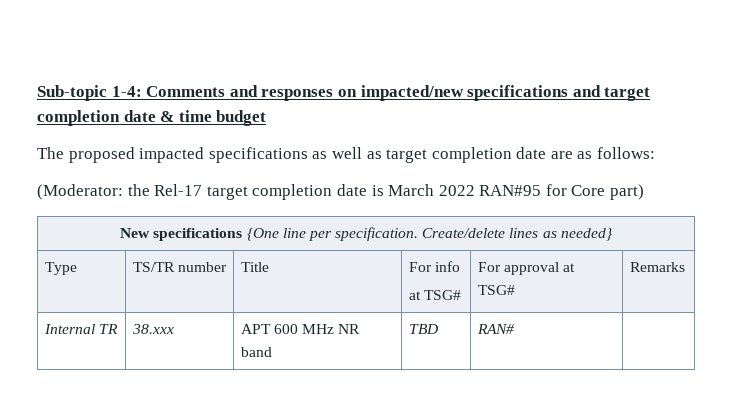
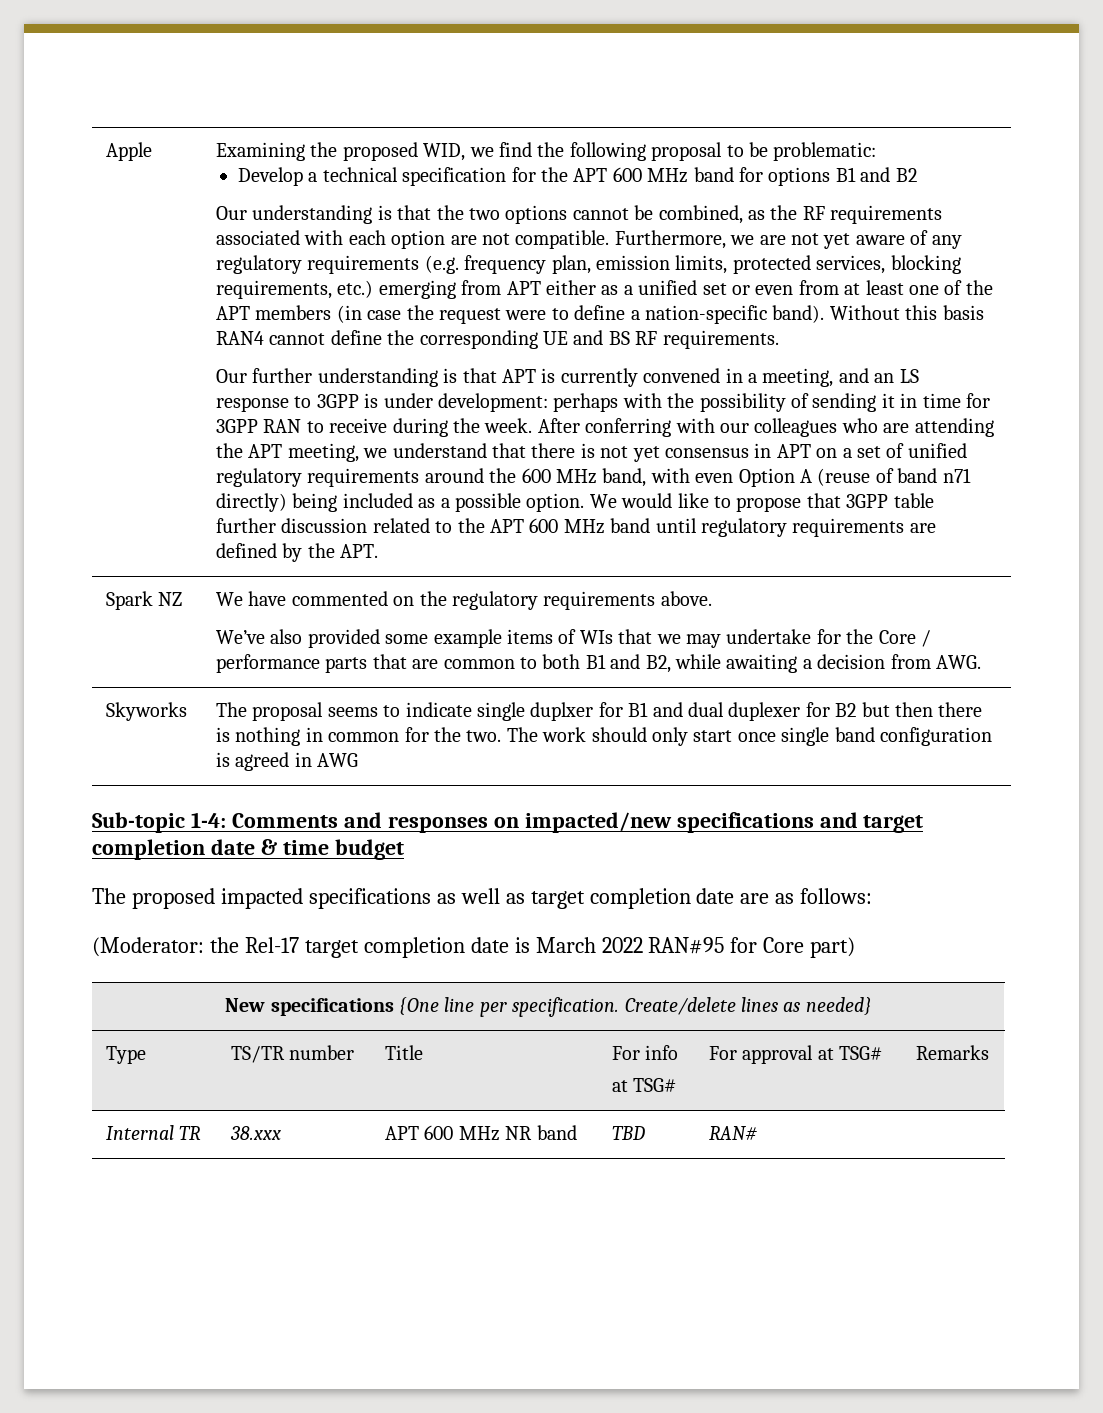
+ Apple | Examining the proposed WID, we find the following proposal to be problematic:
+ Develop a technical specification for the APT 600 MHz band for options B1 and B2
+ Our understanding is that the two options cannot be combined, as the RF requirements associated with each option are not compatible. Furthermore, we are not yet aware of any regulatory requirements (e.g. frequency plan, emission limits, protected services, blocking requirements, etc.) emerging from APT either as a unified set or even from at least one of the APT members (in case the request were to define a nation-specific band). Without this basis RAN4 cannot define the corresponding UE and BS RF requirements.
+ Our further understanding is that APT is currently convened in a meeting, and an LS response to 3GPP is under development: perhaps with the possibility of sending it in time for 3GPP RAN to receive during the week. After conferring with our colleagues who are attending the APT meeting, we understand that there is not yet consensus in APT on a set of unified regulatory requirements around the 600 MHz band, with even Option A (reuse of band n71 directly) being included as a possible option. We would like to propose that 3GPP table further discussion related to the APT 600 MHz band until regulatory requirements are defined by the APT.
+ Spark NZ | We have commented on the regulatory requirements above.
+ We’ve also provided some example items of WIs that we may undertake for the Core / performance parts that are common to both B1 and B2, while awaiting a decision from AWG.
+ Skyworks | The proposal seems to indicate single duplxer for B1 and dual duplexer for B2 but then there is nothing in common for the two. The work should only start once single band configuration is agreed in AWG

